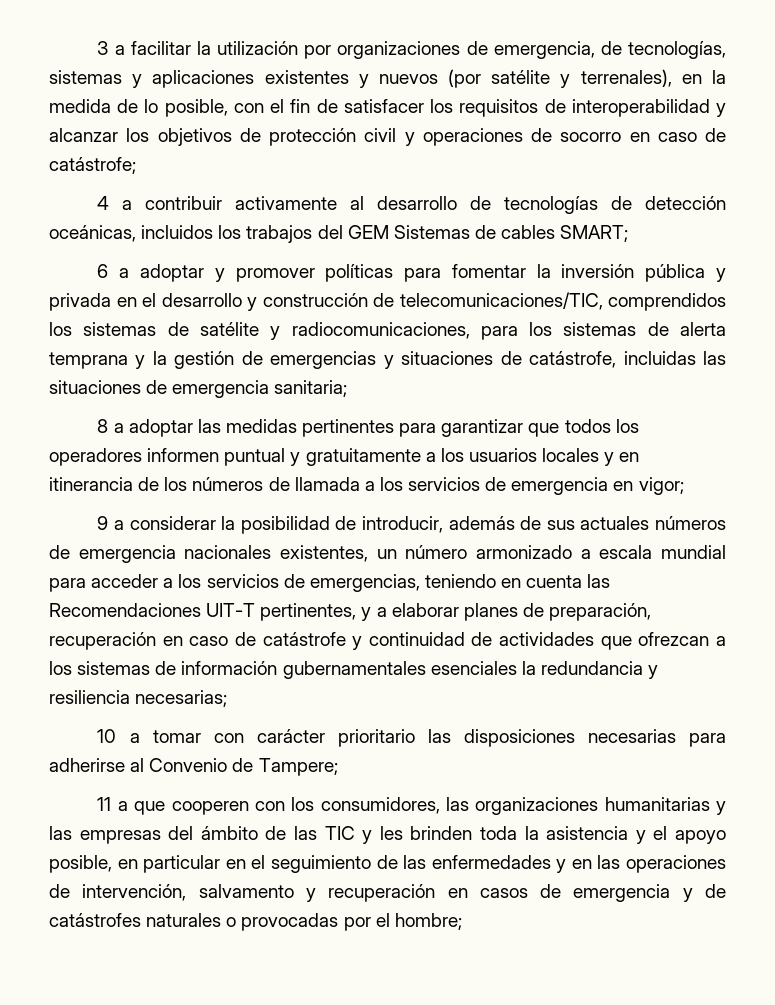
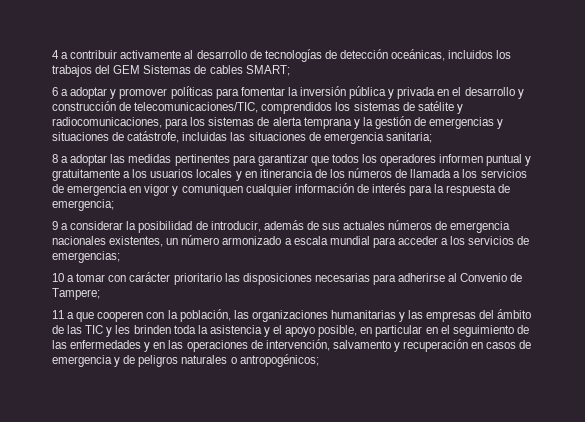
- 3 a facilitar la utilización por organizaciones de emergencia, de tecnologías, sistemas y aplicaciones existentes y nuevos (por satélite y terrenales), en la medida de lo posible, con el fin de satisfacer los requisitos de interoperabilidad y alcanzar los objetivos de protección civil y operaciones de socorro en caso de catástrofe;
- 8 a adoptar las medidas pertinentes para garantizar que todos los operadores informen puntual y gratuitamente a los usuarios locales y en itinerancia de los números de llamada a los servicios de emergencia en vigor;
+ 8 a adoptar las medidas pertinentes para garantizar que todos los operadores informen puntual y gratuitamente a los usuarios locales y en itinerancia de los números de llamada a los servicios de emergencia en vigor y comuniquen cualquier información de interés para la respuesta de emergencia;
- 9 a considerar la posibilidad de introducir, además de sus actuales números de emergencia nacionales existentes, un número armonizado a escala mundial para acceder a los servicios de emergencias, teniendo en cuenta las Recomendaciones UIT-T pertinentes, y a elaborar planes de preparación, recuperación en caso de catástrofe y continuidad de actividades que ofrezcan a los sistemas de información gubernamentales esenciales la redundancia y resiliencia necesarias;
+ 9 a considerar la posibilidad de introducir, además de sus actuales números de emergencia nacionales existentes, un número armonizado a escala mundial para acceder a los servicios de emergencias;
- 11 a que cooperen con los consumidores, las organizaciones humanitarias y las empresas del ámbito de las TIC y les brinden toda la asistencia y el apoyo posible, en particular en el seguimiento de las enfermedades y en las operaciones de intervención, salvamento y recuperación en casos de emergencia y de catástrofes naturales o provocadas por el hombre;
+ 11 a que cooperen con la población, las organizaciones humanitarias y las empresas del ámbito de las TIC y les brinden toda la asistencia y el apoyo posible, en particular en el seguimiento de las enfermedades y en las operaciones de intervención, salvamento y recuperación en casos de emergencia y de peligros naturales o antropogénicos;

